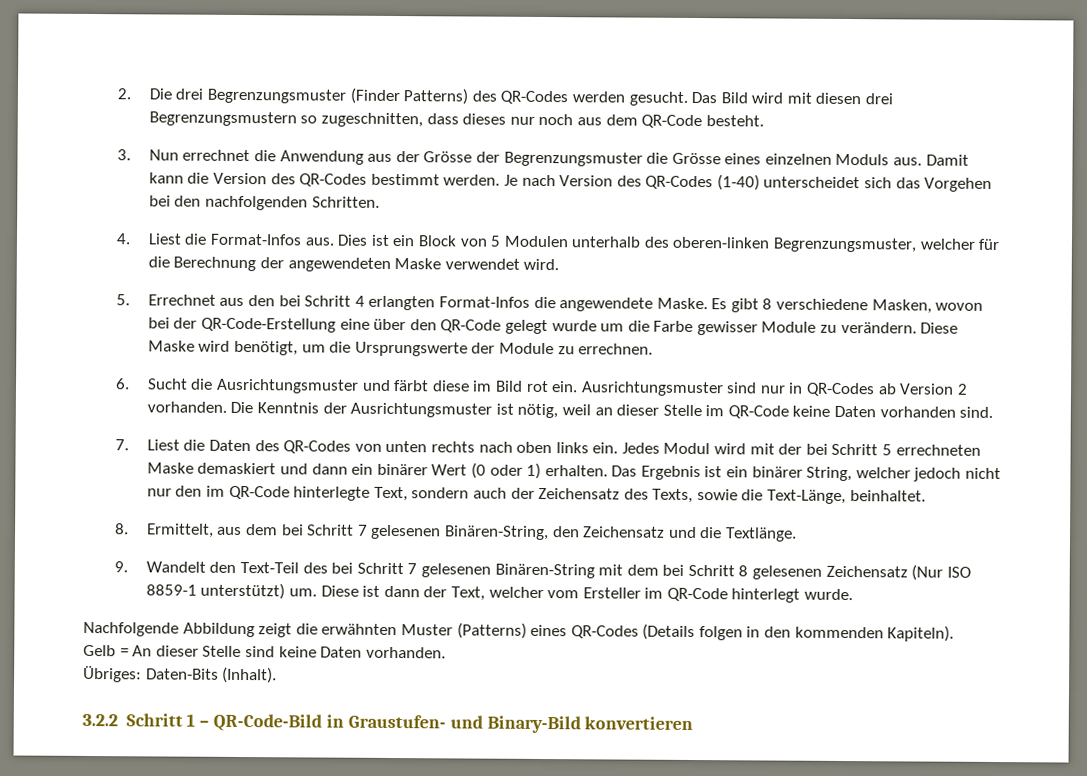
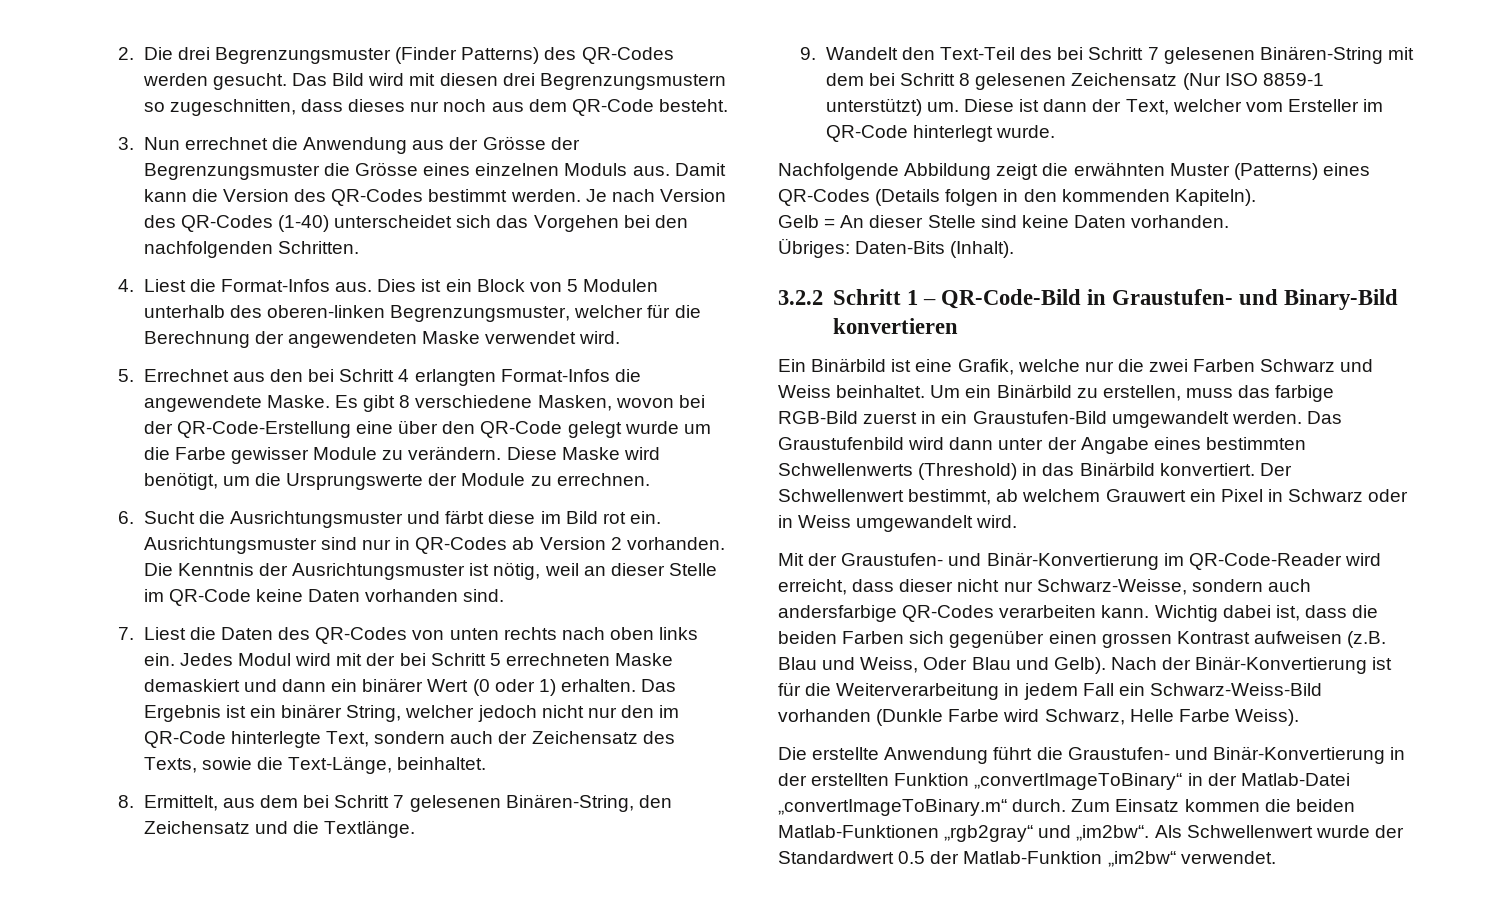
+ Ein Binärbild ist eine Grafik, welche nur die zwei Farben Schwarz und Weiss beinhaltet. Um ein Binärbild zu erstellen, muss das farbige RGB-Bild zuerst in ein Graustufen-Bild umgewandelt werden. Das Graustufenbild wird dann unter der Angabe eines bestimmten Schwellenwerts (Threshold) in das Binärbild konvertiert. Der Schwellenwert bestimmt, ab welchem Grauwert ein Pixel in Schwarz oder in Weiss umgewandelt wird.
+ Mit der Graustufen- und Binär-Konvertierung im QR-Code-Reader wird erreicht, dass dieser nicht nur Schwarz-Weisse, sondern auch andersfarbige QR-Codes verarbeiten kann. Wichtig dabei ist, dass die beiden Farben sich gegenüber einen grossen Kontrast aufweisen (z.B. Blau und Weiss, Oder Blau und Gelb). Nach der Binär-Konvertierung ist für die Weiterverarbeitung in jedem Fall ein Schwarz-Weiss-Bild vorhanden (Dunkle Farbe wird Schwarz, Helle Farbe Weiss).
+ Die erstellte Anwendung führt die Graustufen- und Binär-Konvertierung in der erstellten Funktion „convertImageToBinary“ in der Matlab-Datei „convertImageToBinary.m“ durch. Zum Einsatz kommen die beiden Matlab-Funktionen „rgb2gray“ und „im2bw“. Als Schwellenwert wurde der Standardwert 0.5 der Matlab-Funktion „im2bw“ verwendet.

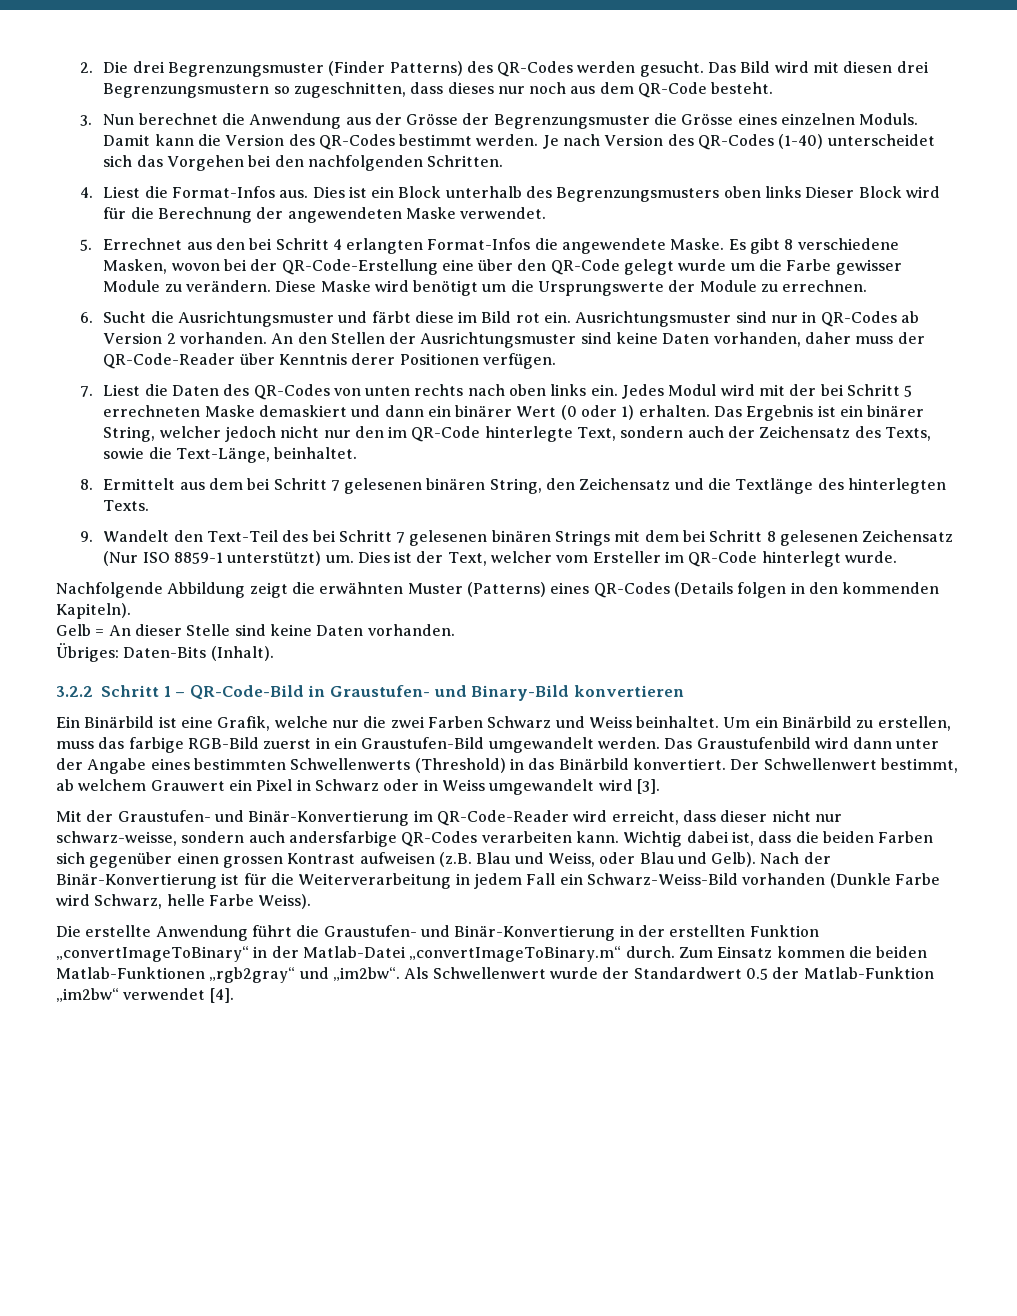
- 3. Nun errechnet die Anwendung aus der Grösse der Begrenzungsmuster die Grösse eines einzelnen Moduls aus.
+ 3. Nun berechnet die Anwendung aus der Grösse der Begrenzungsmuster die Grösse eines einzelnen Moduls.
- Dies ist ein Block von 5 Modulen unterhalb des oberen-linken Begrenzungsmuster, welcher für die Berechnung der angewendeten Maske verwendet wird.
+ Dies ist ein Block unterhalb des Begrenzungsmusters oben links Dieser Block wird für die Berechnung der angewendeten Maske verwendet.
- Diese Maske wird benötigt, um die Ursprungswerte der Module zu errechnen.
+ Diese Maske wird benötigt um die Ursprungswerte der Module zu errechnen.
- Die Kenntnis der Ausrichtungsmuster ist nötig, weil an dieser Stelle im QR-Code keine Daten vorhanden sind.
+ An den Stellen der Ausrichtungsmuster sind keine Daten vorhanden, daher muss der QR-Code-Reader über Kenntnis derer Positionen verfügen.
- 8. Ermittelt, aus dem bei Schritt 7 gelesenen Binären-String, den Zeichensatz und die Textlänge.
+ 8. Ermittelt aus dem bei Schritt 7 gelesenen binären String, den Zeichensatz und die Textlänge des hinterlegten Texts.
- 9. Wandelt den Text-Teil des bei Schritt 7 gelesenen Binären-String mit dem bei Schritt 8 gelesenen Zeichensatz (Nur ISO 8859-1 unterstützt) um.
+ 9. Wandelt den Text-Teil des bei Schritt 7 gelesenen binären Strings mit dem bei Schritt 8 gelesenen Zeichensatz (Nur ISO 8859-1 unterstützt) um.
- Diese ist dann der Text, welcher vom Ersteller im QR-Code hinterlegt wurde.
+ Dies ist der Text, welcher vom Ersteller im QR-Code hinterlegt wurde.
- Der Schwellenwert bestimmt, ab welchem Grauwert ein Pixel in Schwarz oder in Weiss umgewandelt wird.
+ Der Schwellenwert bestimmt, ab welchem Grauwert ein Pixel in Schwarz oder in Weiss umgewandelt wird [3].
- Mit der Graustufen- und Binär-Konvertierung im QR-Code-Reader wird erreicht, dass dieser nicht nur Schwarz-Weisse, sondern auch andersfarbige QR-Codes verarbeiten kann.
+ Mit der Graustufen- und Binär-Konvertierung im QR-Code-Reader wird erreicht, dass dieser nicht nur schwarz-weisse, sondern auch andersfarbige QR-Codes verarbeiten kann.
- Wichtig dabei ist, dass die beiden Farben sich gegenüber einen grossen Kontrast aufweisen (z.B. Blau und Weiss, Oder Blau und Gelb).
+ Wichtig dabei ist, dass die beiden Farben sich gegenüber einen grossen Kontrast aufweisen (z.B. Blau und Weiss, oder Blau und Gelb).
- Nach der Binär-Konvertierung ist für die Weiterverarbeitung in jedem Fall ein Schwarz-Weiss-Bild vorhanden (Dunkle Farbe wird Schwarz, Helle Farbe Weiss).
+ Nach der Binär-Konvertierung ist für die Weiterverarbeitung in jedem Fall ein Schwarz-Weiss-Bild vorhanden (Dunkle Farbe wird Schwarz, helle Farbe Weiss).
- Als Schwellenwert wurde der Standardwert 0.5 der Matlab-Funktion „im2bw“ verwendet.
+ Als Schwellenwert wurde der Standardwert 0.5 der Matlab-Funktion „im2bw“ verwendet [4].

